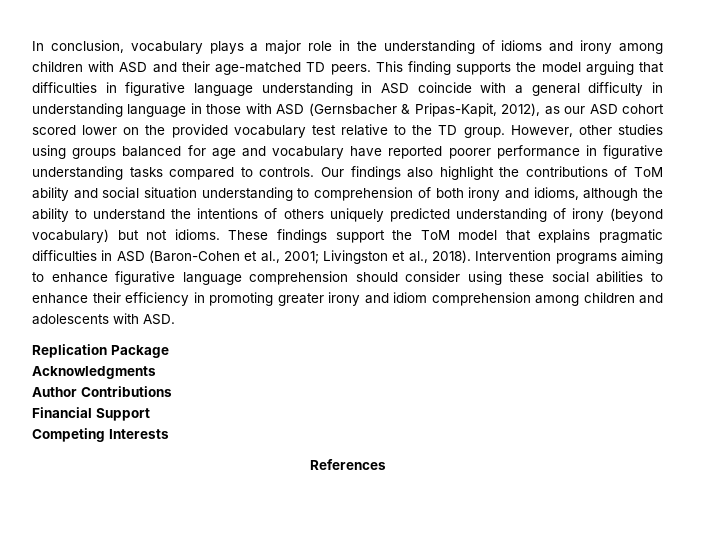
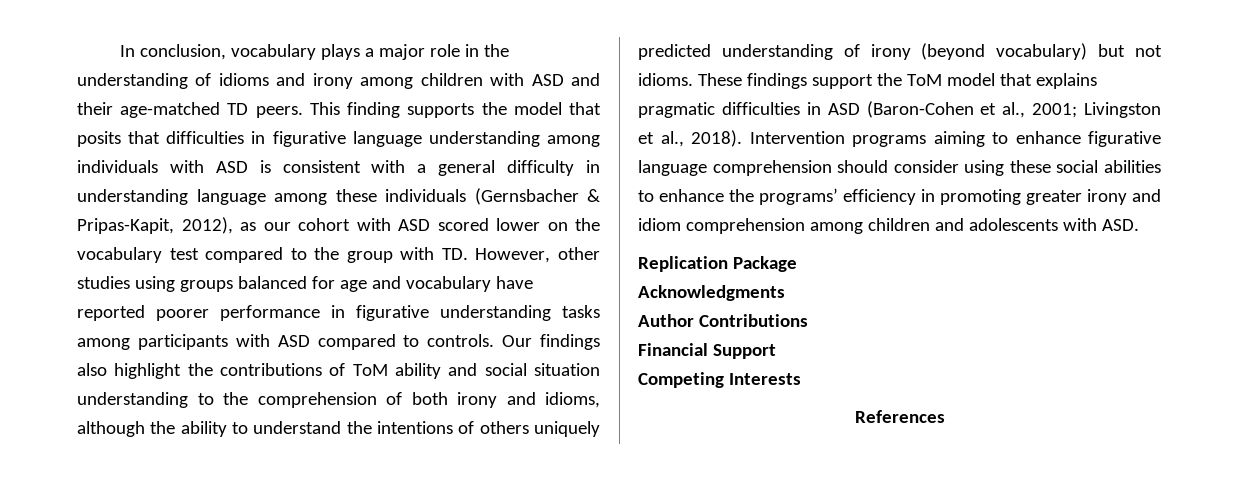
- This finding supports the model arguing that difficulties in figurative language understanding in ASD coincide with a general difficulty in understanding language in those with ASD (Gernsbacher & Pripas-Kapit, 2012), as our ASD cohort scored lower on the provided vocabulary test relative to the TD group. However, other studies using groups balanced for age and vocabulary have reported poorer performance in figurative understanding tasks compared to controls.
+ This finding supports the model that posits that difficulties in figurative language understanding among individuals with ASD is consistent with a general difficulty in understanding language among these individuals (Gernsbacher & Pripas-Kapit, 2012), as our cohort with ASD scored lower on the vocabulary test compared to the group with TD. However, other studies using groups balanced for age and vocabulary have reported poorer performance in figurative understanding tasks among participants with ASD compared to controls.
- Our findings also highlight the contributions of ToM ability and social situation understanding to comprehension of both irony and idioms, although the ability to understand the intentions of others uniquely predicted understanding of irony (beyond vocabulary) but not idioms.
+ Our findings also highlight the contributions of ToM ability and social situation understanding to the comprehension of both irony and idioms, although the ability to understand the intentions of others uniquely predicted understanding of irony (beyond vocabulary) but not idioms.
- Intervention programs aiming to enhance figurative language comprehension should consider using these social abilities to enhance their efficiency in promoting greater irony and idiom comprehension among children and adolescents with ASD.
+ Intervention programs aiming to enhance figurative language comprehension should consider using these social abilities to enhance the programs’ efficiency in promoting greater irony and idiom comprehension among children and adolescents with ASD.

